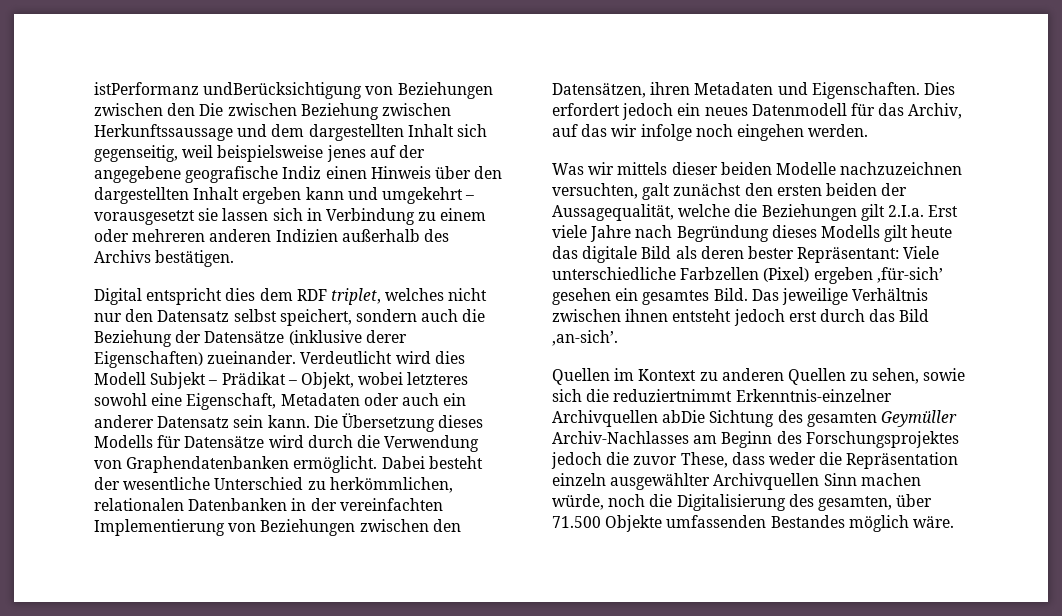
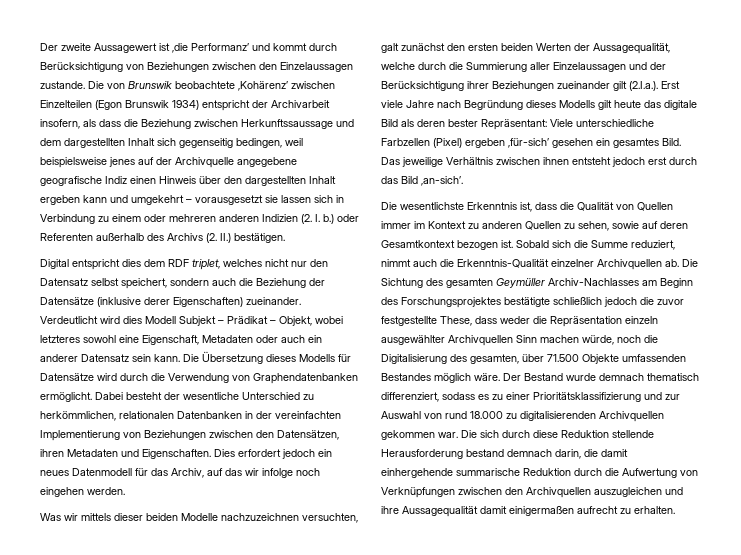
- istPerformanz undBerücksichtigung von Beziehungen zwischen den Die zwischen Beziehung zwischen Herkunftssaussage und dem dargestellten Inhalt sich gegenseitig, weil beispielsweise jenes auf der angegebene geografische Indiz einen Hinweis über den dargestellten Inhalt ergeben kann und umgekehrt – vorausgesetzt sie lassen sich in Verbindung zu einem oder mehreren anderen Indizien außerhalb des Archivs bestätigen.
+ Der zweite Aussagewert ist ‚die Performanz’ und kommt durch Berücksichtigung von Beziehungen zwischen den Einzelaussagen zustande. Die von Brunswik beobachtete ‚Kohärenz’ zwischen Einzelteilen (Egon Brunswik 1934) entspricht der Archivarbeit insofern, als dass die Beziehung zwischen Herkunftssaussage und dem dargestellten Inhalt sich gegenseitig bedingen, weil beispielsweise jenes auf der Archivquelle angegebene geografische Indiz einen Hinweis über den dargestellten Inhalt ergeben kann und umgekehrt – vorausgesetzt sie lassen sich in Verbindung zu einem oder mehreren anderen Indizien (2. I. b.) oder Referenten außerhalb des Archivs (2. II.) bestätigen.
- Was wir mittels dieser beiden Modelle nachzuzeichnen versuchten, galt zunächst den ersten beiden der Aussagequalität, welche die Beziehungen gilt 2.I.a. Erst viele Jahre nach Begründung dieses Modells gilt heute das digitale Bild als deren bester Repräsentant: Viele unterschiedliche Farbzellen (Pixel) ergeben ‚für-sich’ gesehen ein gesamtes Bild.
+ Was wir mittels dieser beiden Modelle nachzuzeichnen versuchten, galt zunächst den ersten beiden Werten der Aussagequalität, welche durch die Summierung aller Einzelaussagen und der Berücksichtigung ihrer Beziehungen zueinander gilt (2.I.a.). Erst viele Jahre nach Begründung dieses Modells gilt heute das digitale Bild als deren bester Repräsentant: Viele unterschiedliche Farbzellen (Pixel) ergeben ‚für-sich’ gesehen ein gesamtes Bild.
- Quellen im Kontext zu anderen Quellen zu sehen, sowie sich die reduziertnimmt Erkenntnis-einzelner Archivquellen abDie Sichtung des gesamten Geymüller Archiv-Nachlasses am Beginn des Forschungsprojektes jedoch die zuvor These, dass weder die Repräsentation einzeln ausgewählter Archivquellen Sinn machen würde, noch die Digitalisierung des gesamten, über 71.500 Objekte umfassenden Bestandes möglich wäre.
+ Die wesentlichste Erkenntnis ist, dass die Qualität von Quellen immer im Kontext zu anderen Quellen zu sehen, sowie auf deren Gesamtkontext bezogen ist. Sobald sich die Summe reduziert, nimmt auch die Erkenntnis-Qualität einzelner Archivquellen ab. Die Sichtung des gesamten Geymüller Archiv-Nachlasses am Beginn des Forschungsprojektes bestätigte schließlich jedoch die zuvor festgestellte These, dass weder die Repräsentation einzeln ausgewählter Archivquellen Sinn machen würde, noch die Digitalisierung des gesamten, über 71.500 Objekte umfassenden Bestandes möglich wäre.
+ Der Bestand wurde demnach thematisch differenziert, sodass es zu einer Prioritätsklassifizierung und zur Auswahl von rund 18.000 zu digitalisierenden Archivquellen gekommen war. Die sich durch diese Reduktion stellende Herausforderung bestand demnach darin, die damit einhergehende summarische Reduktion durch die Aufwertung von Verknüpfungen zwischen den Archivquellen auszugleichen und ihre Aussagequalität damit einigermaßen aufrecht zu erhalten.

